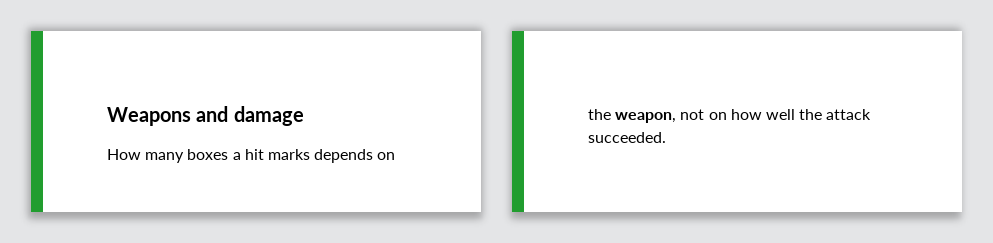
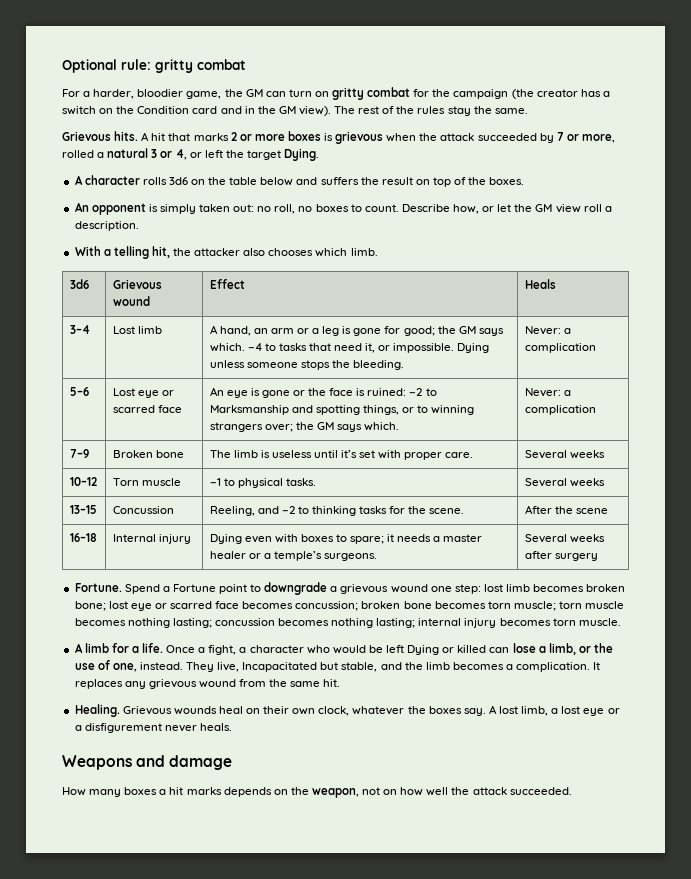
+ Optional rule: gritty combat
+ For a harder, bloodier game, the GM can turn on gritty combat for the campaign (the creator has a switch on the Condition card and in the GM view). The rest of the rules stay the same.
+ Grievous hits. A hit that marks 2 or more boxes is grievous when the attack succeeded by 7 or more, rolled a natural 3 or 4, or left the target Dying.
+ A character rolls 3d6 on the table below and suffers the result on top of the boxes.
+ An opponent is simply taken out: no roll, no boxes to count. Describe how, or let the GM view roll a description.
+ With a telling hit, the attacker also chooses which limb.
+ 3d6 | Grievous wound | Effect | Heals
+ 3–4 | Lost limb | A hand, an arm or a leg is gone for good; the GM says which. −4 to tasks that need it, or impossible. Dying unless someone stops the bleeding. | Never: a complication
+ 5–6 | Lost eye or scarred face | An eye is gone or the face is ruined: −2 to Marksmanship and spotting things, or to winning strangers over; the GM says which. | Never: a complication
+ 7–9 | Broken bone | The limb is useless until it’s set with proper care. | Several weeks
+ 10–12 | Torn muscle | −1 to physical tasks. | Several weeks
+ 13–15 | Concussion | Reeling, and −2 to thinking tasks for the scene. | After the scene
+ 16–18 | Internal injury | Dying even with boxes to spare; it needs a master healer or a temple’s surgeons. | Several weeks after surgery
+ Fortune. Spend a Fortune point to downgrade a grievous wound one step: lost limb becomes broken bone; lost eye or scarred face becomes concussion; broken bone becomes torn muscle; torn muscle becomes nothing lasting; concussion becomes nothing lasting; internal injury becomes torn muscle.
+ A limb for a life. Once a fight, a character who would be left Dying or killed can lose a limb, or the use of one, instead. They live, Incapacitated but stable, and the limb becomes a complication. It replaces any grievous wound from the same hit.
+ Healing. Grievous wounds heal on their own clock, whatever the boxes say. A lost limb, a lost eye or a disfigurement never heals.

